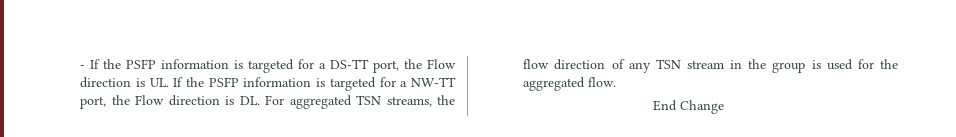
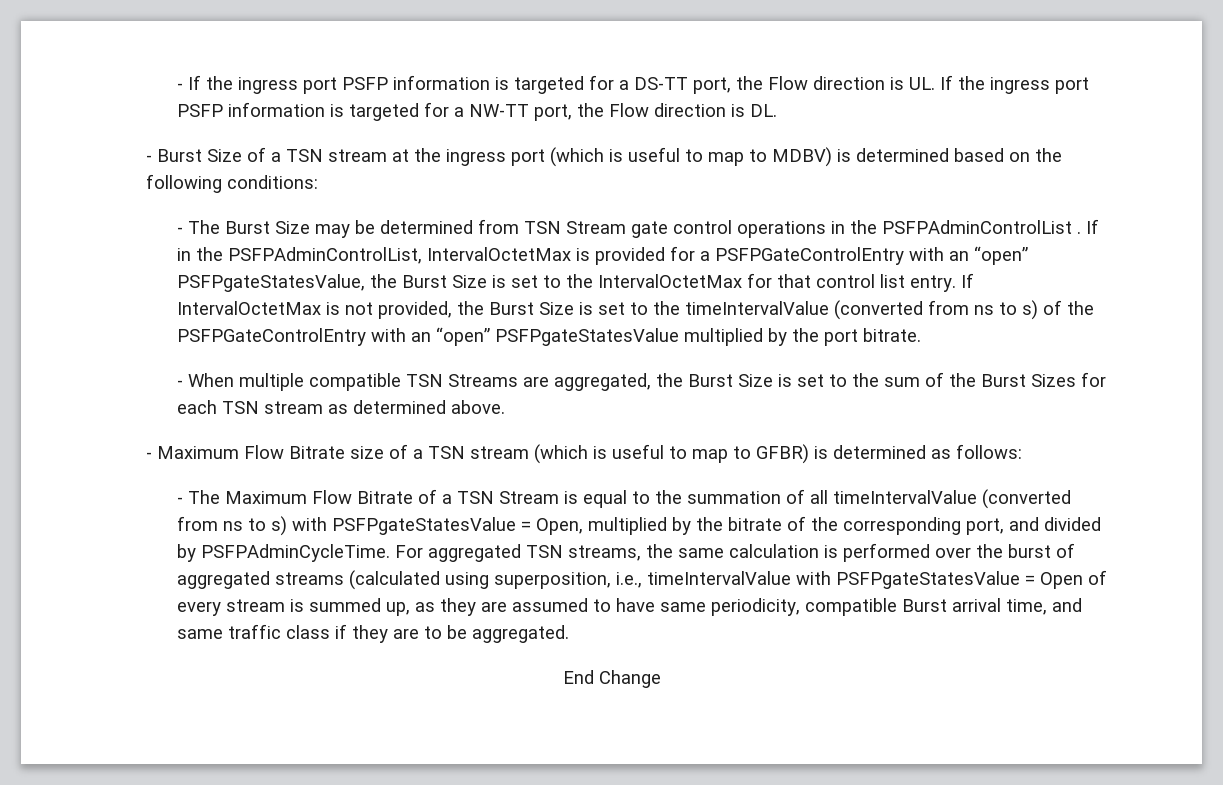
- - If the PSFP information is targeted for a DS-TT port, the Flow direction is UL. If the PSFP information is targeted for a NW-TT port, the Flow direction is DL. For aggregated TSN streams, the flow direction of any TSN stream in the group is used for the aggregated flow.
+ - If the ingress port PSFP information is targeted for a DS-TT port, the Flow direction is UL. If the ingress port PSFP information is targeted for a NW-TT port, the Flow direction is DL.
+ - Burst Size of a TSN stream at the ingress port (which is useful to map to MDBV) is determined based on the following conditions:
+ - The Burst Size may be determined from TSN Stream gate control operations in the PSFPAdminControlList . If in the PSFPAdminControlList, IntervalOctetMax is provided for a PSFPGateControlEntry with an “open” PSFPgateStatesValue, the Burst Size is set to the IntervalOctetMax for that control list entry. If IntervalOctetMax is not provided, the Burst Size is set to the timeIntervalValue (converted from ns to s) of the PSFPGateControlEntry with an “open” PSFPgateStatesValue multiplied by the port bitrate.
+ - When multiple compatible TSN Streams are aggregated, the Burst Size is set to the sum of the Burst Sizes for each TSN stream as determined above.
+ - Maximum Flow Bitrate size of a TSN stream (which is useful to map to GFBR) is determined as follows:
+ - The Maximum Flow Bitrate of a TSN Stream is equal to the summation of all timeIntervalValue (converted from ns to s) with PSFPgateStatesValue = Open, multiplied by the bitrate of the corresponding port, and divided by PSFPAdminCycleTime. For aggregated TSN streams, the same calculation is performed over the burst of aggregated streams (calculated using superposition, i.e., timeIntervalValue with PSFPgateStatesValue = Open of every stream is summed up, as they are assumed to have same periodicity, compatible Burst arrival time, and same traffic class if they are to be aggregated.

